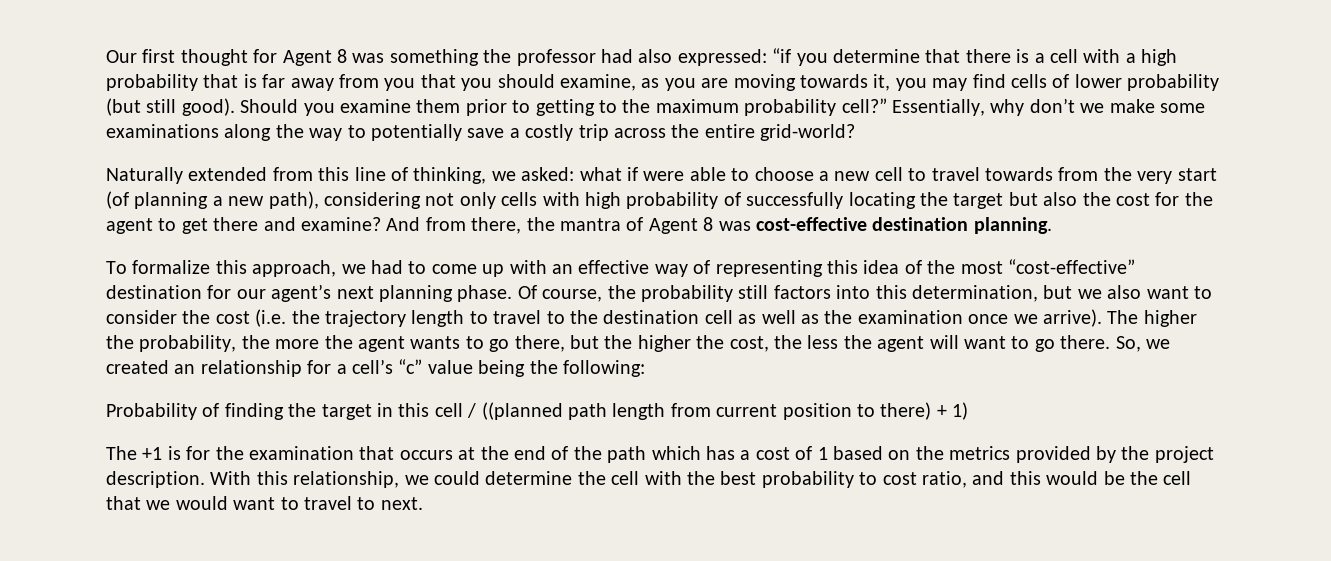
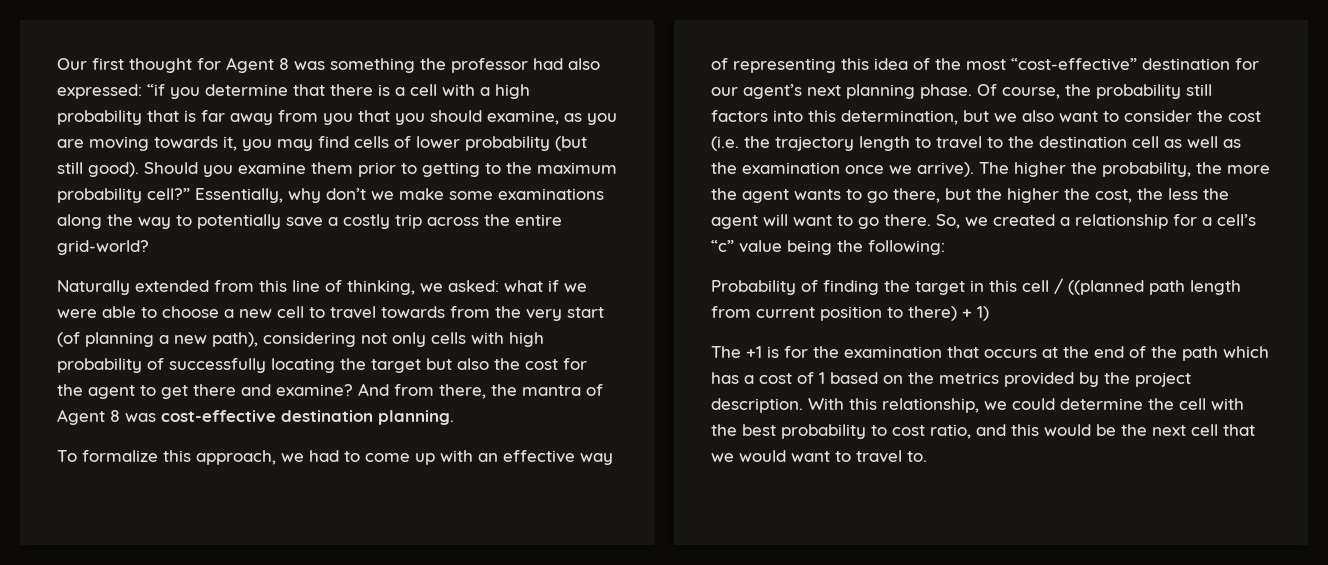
- Naturally extended from this line of thinking, we asked: what if were able to choose a new cell to travel towards from the very start (of planning a new path), considering not only cells with high probability of successfully locating the target but also the cost for the agent to get there and examine?
+ Naturally extended from this line of thinking, we asked: what if we were able to choose a new cell to travel towards from the very start (of planning a new path), considering not only cells with high probability of successfully locating the target but also the cost for the agent to get there and examine?
- So, we created an relationship for a cell’s “c” value being the following:
+ So, we created a relationship for a cell’s “c” value being the following:
- With this relationship, we could determine the cell with the best probability to cost ratio, and this would be the cell that we would want to travel to next.
+ With this relationship, we could determine the cell with the best probability to cost ratio, and this would be the next cell that we would want to travel to.

